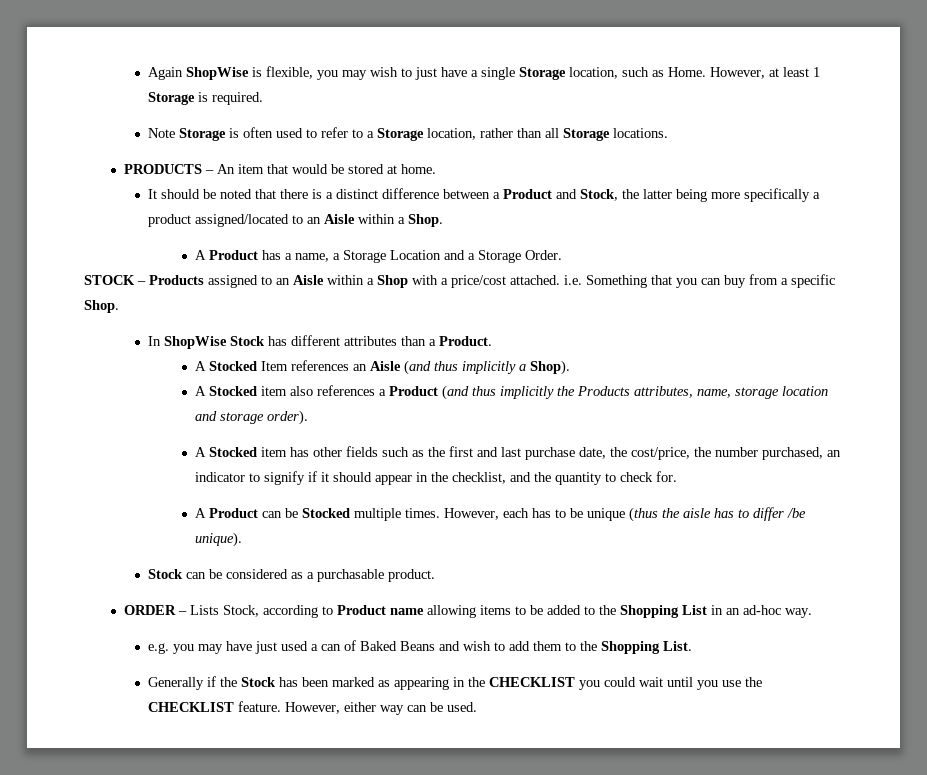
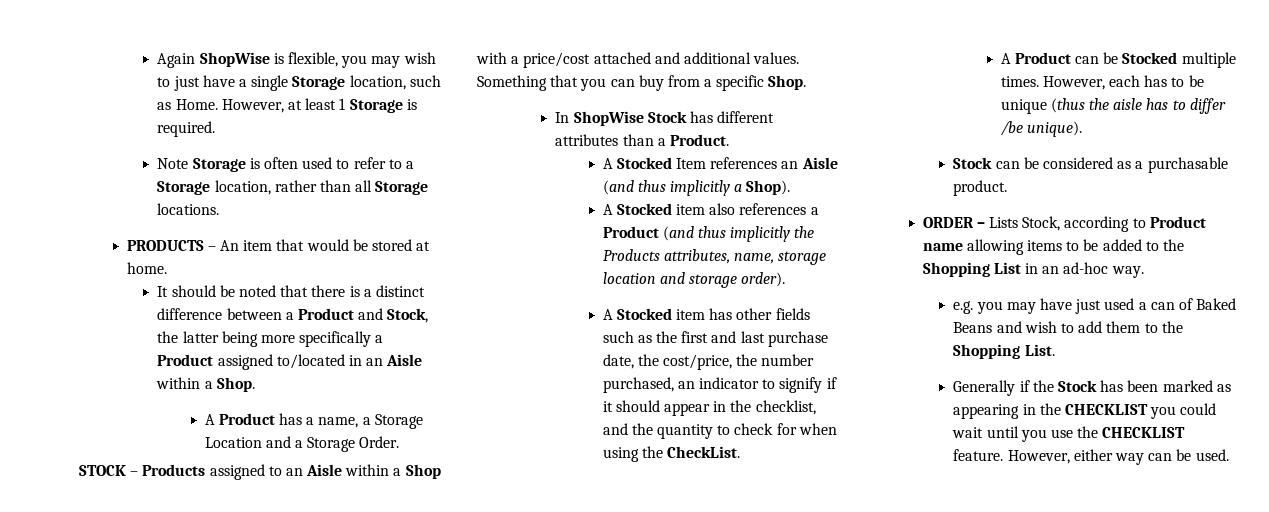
- It should be noted that there is a distinct difference between a Product and Stock, the latter being more specifically a product assigned/located to an Aisle within a Shop.
+ It should be noted that there is a distinct difference between a Product and Stock, the latter being more specifically a Product assigned to/located in an Aisle within a Shop.
- STOCK – Products assigned to an Aisle within a Shop with a price/cost attached. i.e. Something that you can buy from a specific Shop.
+ STOCK – Products assigned to an Aisle within a Shop with a price/cost attached and additional values. Something that you can buy from a specific Shop.
- A Stocked item has other fields such as the first and last purchase date, the cost/price, the number purchased, an indicator to signify if it should appear in the checklist, and the quantity to check for.
+ A Stocked item has other fields such as the first and last purchase date, the cost/price, the number purchased, an indicator to signify if it should appear in the checklist, and the quantity to check for when using the CheckList.

